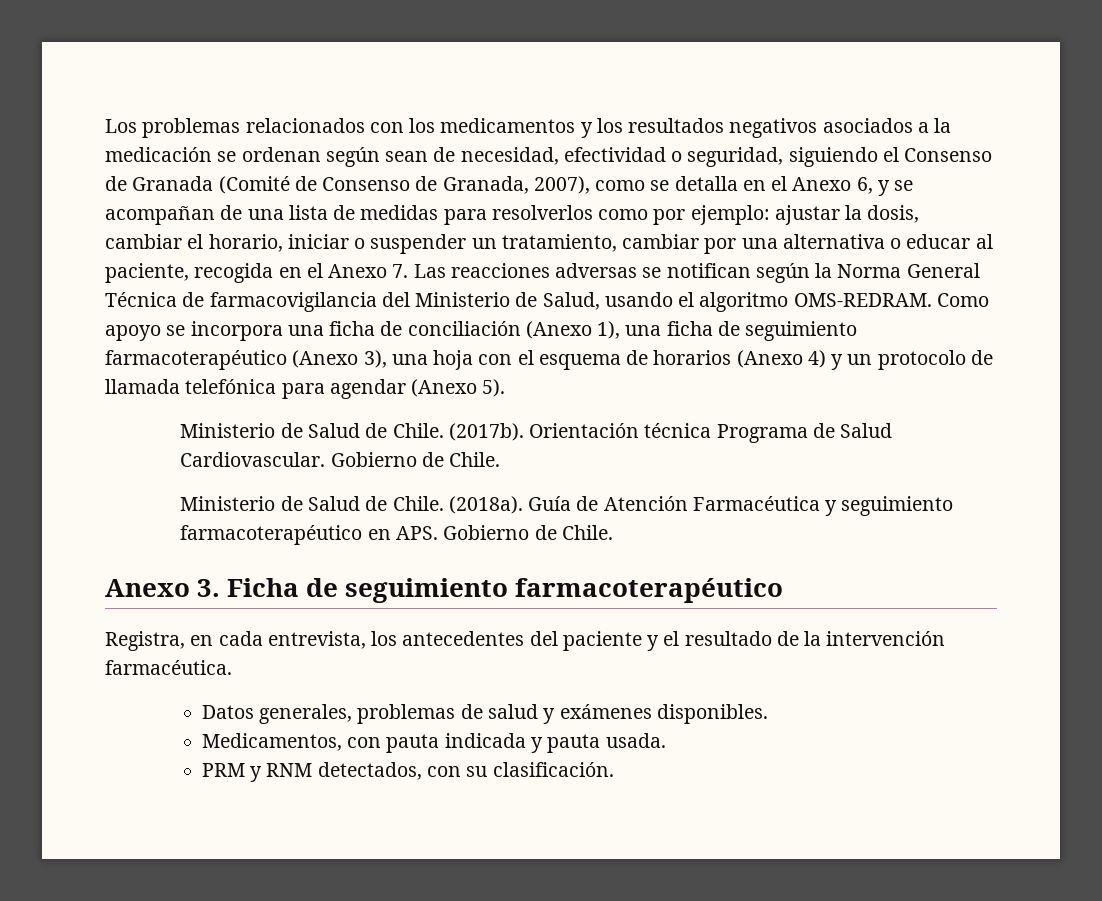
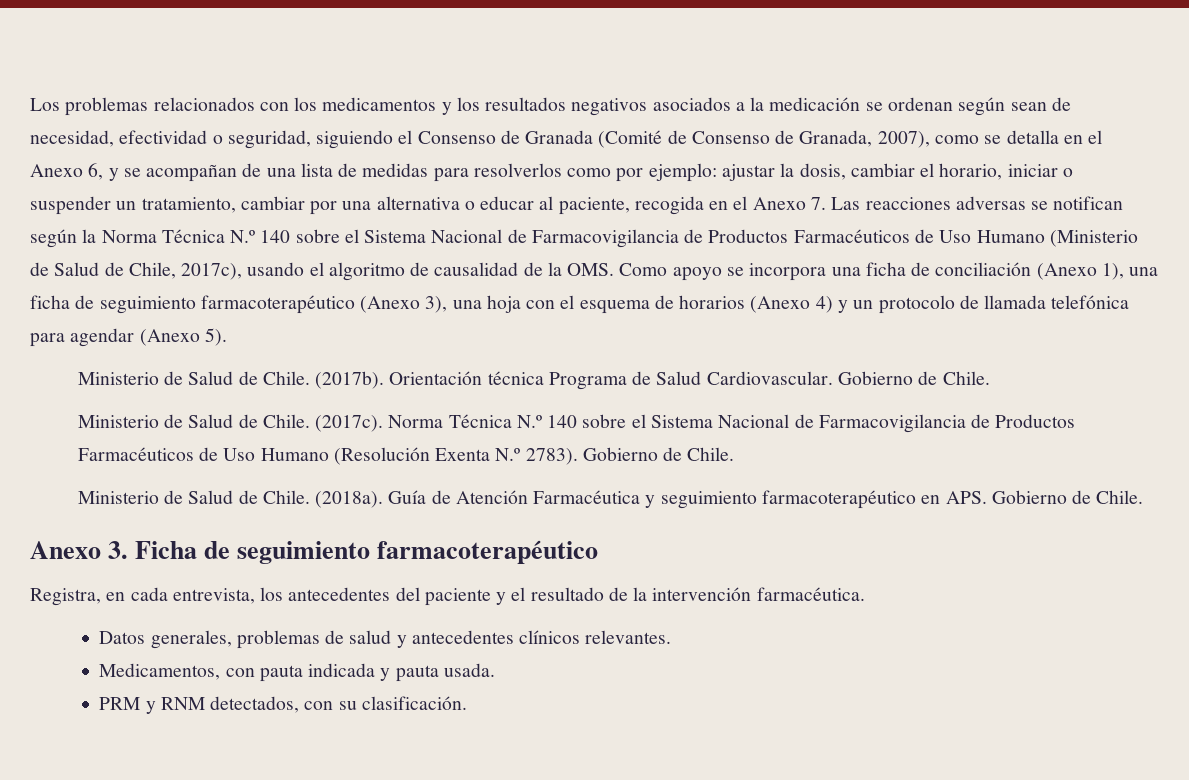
- ajustar la dosis, cambiar el horario, iniciar o suspender un tratamiento, cambiar por una alternativa o educar al paciente, recogida en el Anexo 7. Las reacciones adversas se notifican según la Norma General Técnica de farmacovigilancia del Ministerio de Salud, usando el algoritmo OMS-REDRAM. Como apoyo se incorpora una ficha de conciliación (Anexo 1), una ficha de seguimiento farmacoterapéutico (Anexo 3), una hoja con el esquema de horarios (Anexo 4) y un protocolo de llamada telefónica para agendar (Anexo 5).
+ ajustar la dosis, cambiar el horario, iniciar o suspender un tratamiento, cambiar por una alternativa o educar al paciente, recogida en el Anexo 7. Las reacciones adversas se notifican según la Norma Técnica N.º 140 sobre el Sistema Nacional de Farmacovigilancia de Productos Farmacéuticos de Uso Humano (Ministerio de Salud de Chile, 2017c), usando el algoritmo de causalidad de la OMS. Como apoyo se incorpora una ficha de conciliación (Anexo 1), una ficha de seguimiento farmacoterapéutico (Anexo 3), una hoja con el esquema de horarios (Anexo 4) y un protocolo de llamada telefónica para agendar (Anexo 5).
+ Ministerio de Salud de Chile. (2017c). Norma Técnica N.º 140 sobre el Sistema Nacional de Farmacovigilancia de Productos Farmacéuticos de Uso Humano (Resolución Exenta N.º 2783). Gobierno de Chile.
- Datos generales, problemas de salud y exámenes disponibles.
+ Datos generales, problemas de salud y antecedentes clínicos relevantes.

